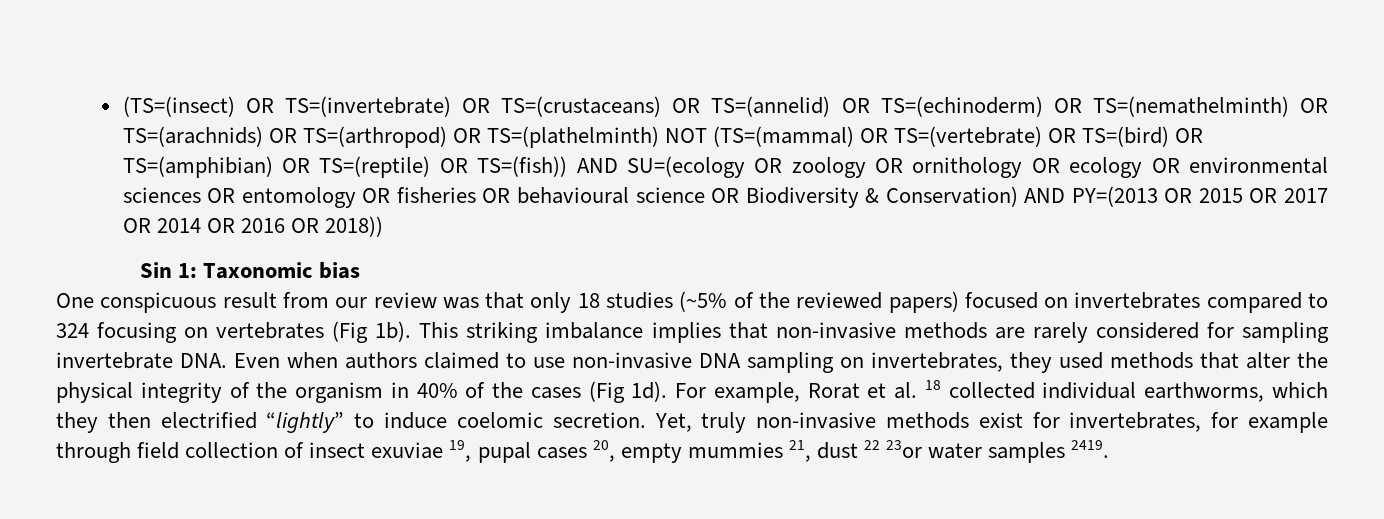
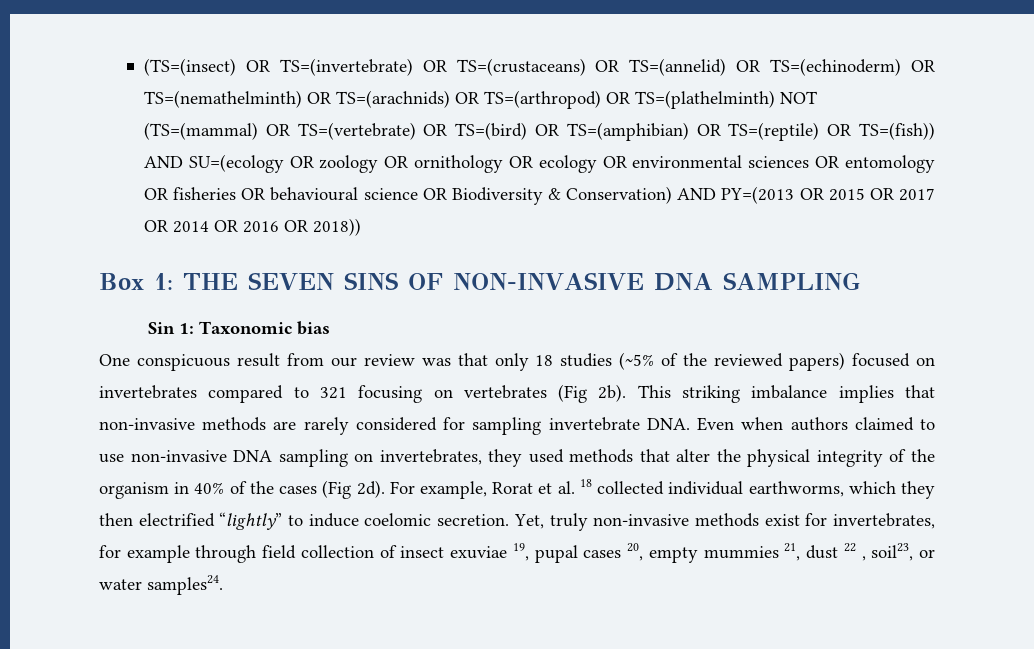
+ Box 1: THE SEVEN SINS OF NON-INVASIVE DNA SAMPLING
- One conspicuous result from our review was that only 18 studies (~5% of the reviewed papers) focused on invertebrates compared to 324 focusing on vertebrates (Fig 1b).
+ One conspicuous result from our review was that only 18 studies (~5% of the reviewed papers) focused on invertebrates compared to 321 focusing on vertebrates (Fig 2b).
- This striking imbalance implies that non-invasive methods are rarely considered for sampling invertebrate DNA. Even when authors claimed to use non-invasive DNA sampling on invertebrates, they used methods that alter the physical integrity of the organism in 40% of the cases (Fig 1d).
+ This striking imbalance implies that non-invasive methods are rarely considered for sampling invertebrate DNA. Even when authors claimed to use non-invasive DNA sampling on invertebrates, they used methods that alter the physical integrity of the organism in 40% of the cases (Fig 2d).
- Yet, truly non-invasive methods exist for invertebrates, for example through field collection of insect exuviae 19, pupal cases 20, empty mummies 21, dust 22 23or water samples 2419.
+ Yet, truly non-invasive methods exist for invertebrates, for example through field collection of insect exuviae 19, pupal cases 20, empty mummies 21, dust 22 , soil23, or water samples24.

